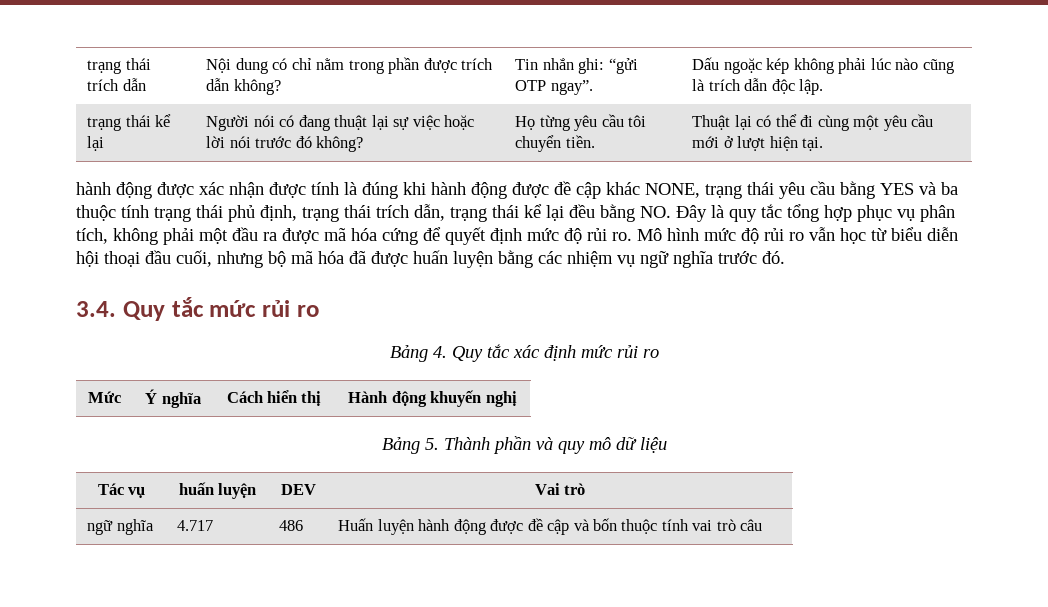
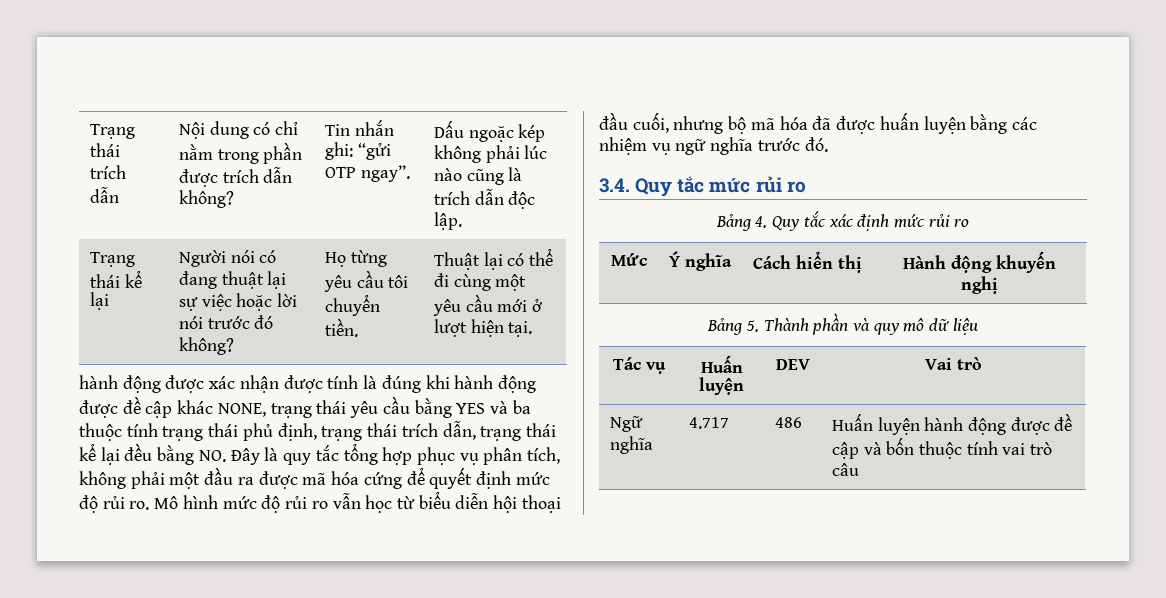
- trạng thái trích dẫn | Nội dung có chỉ nằm trong phần được trích dẫn không? | Tin nhắn ghi: “gửi OTP ngay”. | Dấu ngoặc kép không phải lúc nào cũng là trích dẫn độc lập.
+ Trạng thái trích dẫn | Nội dung có chỉ nằm trong phần được trích dẫn không? | Tin nhắn ghi: “gửi OTP ngay”. | Dấu ngoặc kép không phải lúc nào cũng là trích dẫn độc lập.
- trạng thái kể lại | Người nói có đang thuật lại sự việc hoặc lời nói trước đó không? | Họ từng yêu cầu tôi chuyển tiền. | Thuật lại có thể đi cùng một yêu cầu mới ở lượt hiện tại.
+ Trạng thái kể lại | Người nói có đang thuật lại sự việc hoặc lời nói trước đó không? | Họ từng yêu cầu tôi chuyển tiền. | Thuật lại có thể đi cùng một yêu cầu mới ở lượt hiện tại.
- Tác vụ | huấn luyện | DEV | Vai trò
+ Tác vụ | Huấn luyện | DEV | Vai trò
- ngữ nghĩa | 4.717 | 486 | Huấn luyện hành động được đề cập và bốn thuộc tính vai trò câu
+ Ngữ nghĩa | 4.717 | 486 | Huấn luyện hành động được đề cập và bốn thuộc tính vai trò câu

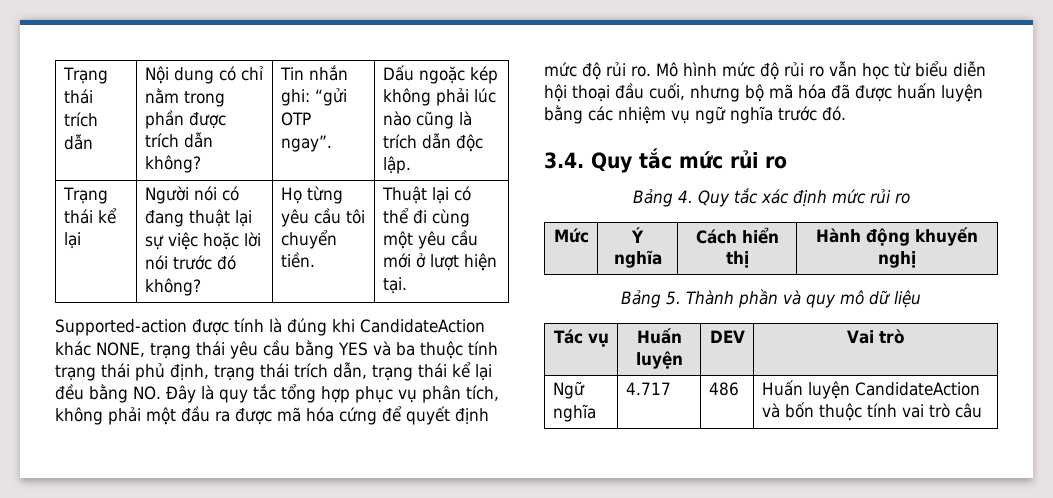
- hành động được xác nhận được tính là đúng khi hành động được đề cập khác NONE, trạng thái yêu cầu bằng YES và ba thuộc tính trạng thái phủ định, trạng thái trích dẫn, trạng thái kể lại đều bằng NO. Đây là quy tắc tổng hợp phục vụ phân tích, không phải một đầu ra được mã hóa cứng để quyết định mức độ rủi ro.
+ Supported-action được tính là đúng khi CandidateAction khác NONE, trạng thái yêu cầu bằng YES và ba thuộc tính trạng thái phủ định, trạng thái trích dẫn, trạng thái kể lại đều bằng NO. Đây là quy tắc tổng hợp phục vụ phân tích, không phải một đầu ra được mã hóa cứng để quyết định mức độ rủi ro.
- Ngữ nghĩa | 4.717 | 486 | Huấn luyện hành động được đề cập và bốn thuộc tính vai trò câu
+ Ngữ nghĩa | 4.717 | 486 | Huấn luyện CandidateAction và bốn thuộc tính vai trò câu

